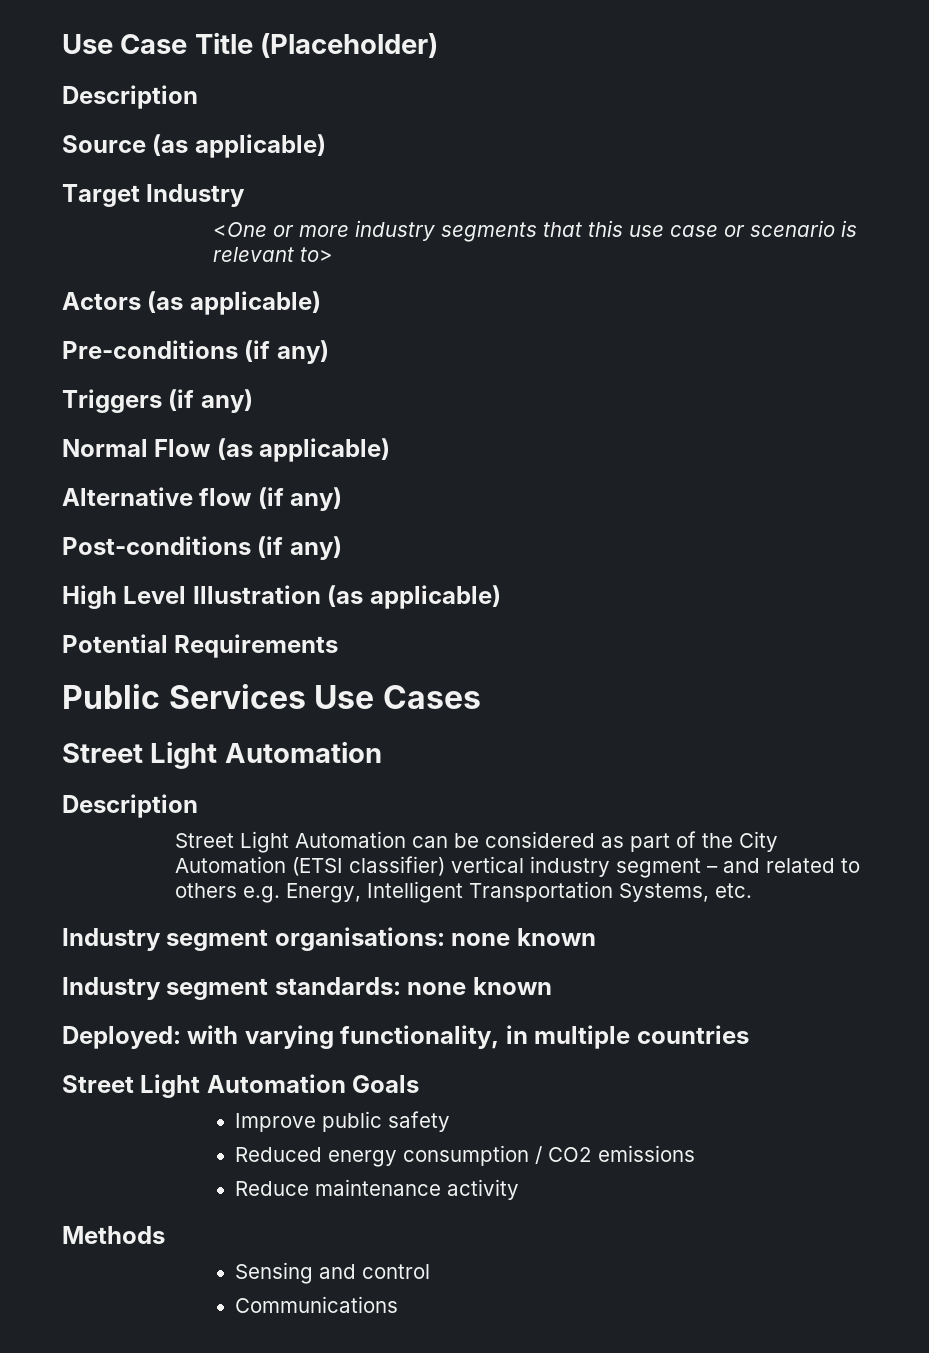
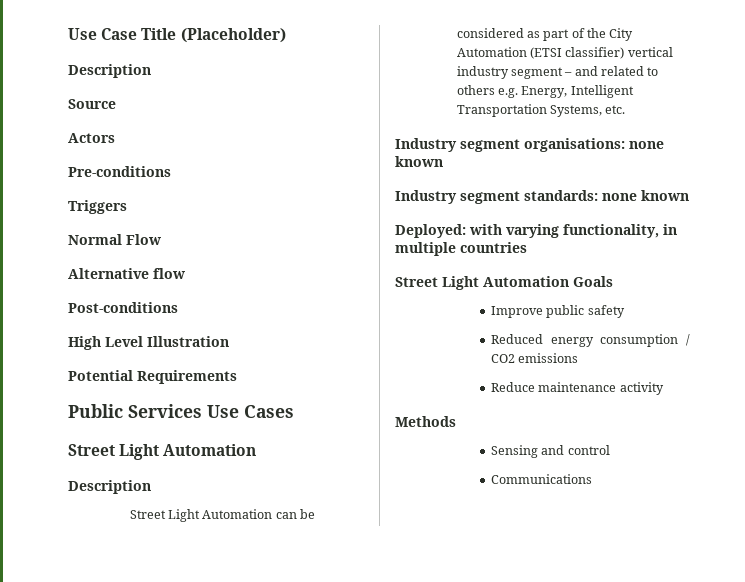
- Source (as applicable)
- Target Industry
- <One or more industry segments that this use case or scenario is relevant to>
+ Source
- Actors (as applicable)
+ Actors
- Pre-conditions (if any)
+ Pre-conditions
- Triggers (if any)
+ Triggers
- Normal Flow (as applicable)
+ Normal Flow
- Alternative flow (if any)
+ Alternative flow
- Post-conditions (if any)
+ Post-conditions
- High Level Illustration (as applicable)
+ High Level Illustration

